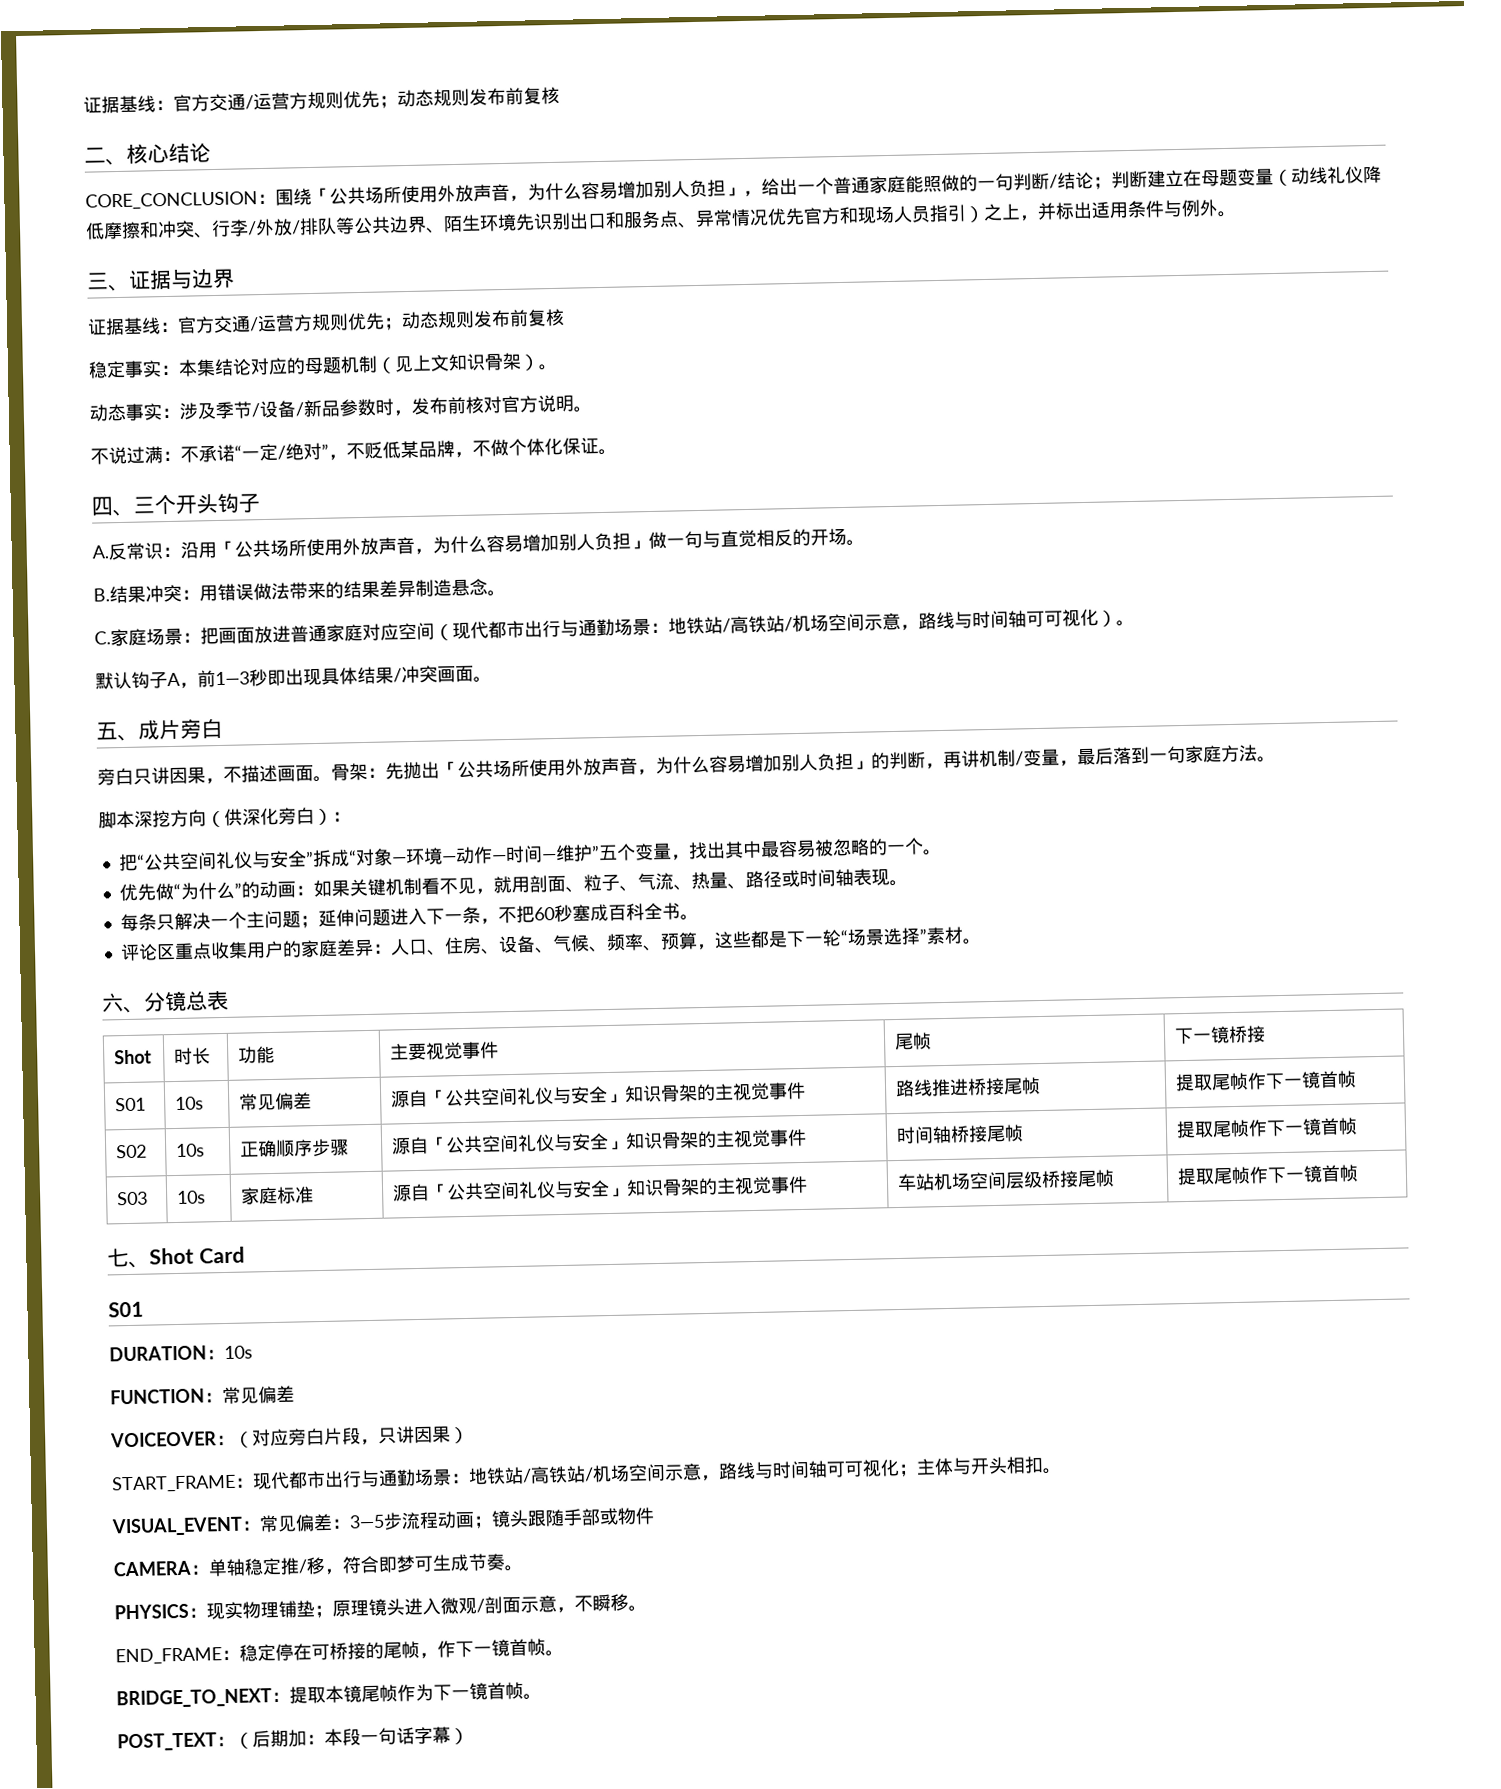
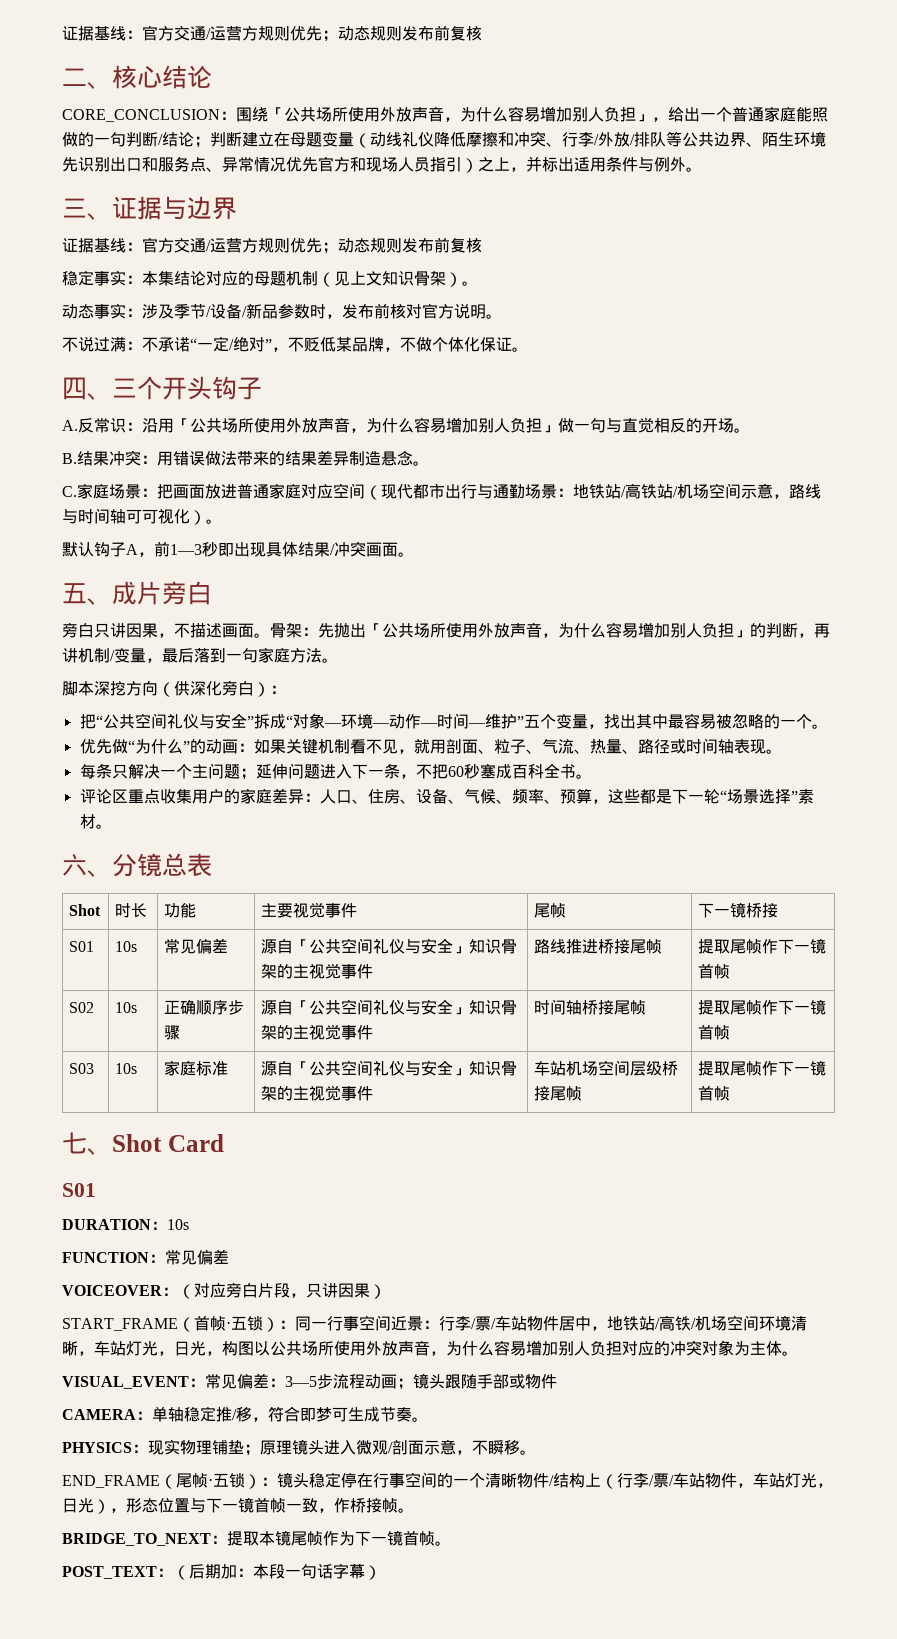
- START_FRAME：现代都市出行与通勤场景：地铁站/高铁站/机场空间示意，路线与时间轴可可视化；主体与开头相扣。
+ START_FRAME（首帧·五锁）：同一行事空间近景：行李/票/车站物件居中，地铁站/高铁/机场空间环境清晰，车站灯光，日光，构图以公共场所使用外放声音，为什么容易增加别人负担对应的冲突对象为主体。
- END_FRAME：稳定停在可桥接的尾帧，作下一镜首帧。
+ END_FRAME（尾帧·五锁）：镜头稳定停在行事空间的一个清晰物件/结构上（行李/票/车站物件，车站灯光，日光），形态位置与下一镜首帧一致，作桥接帧。

